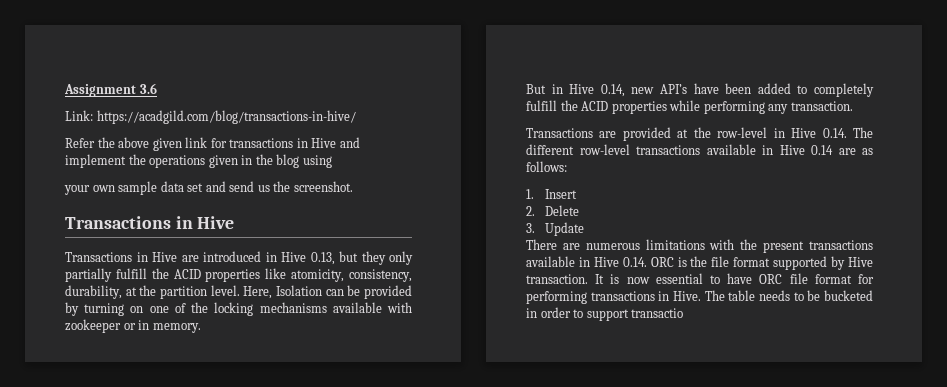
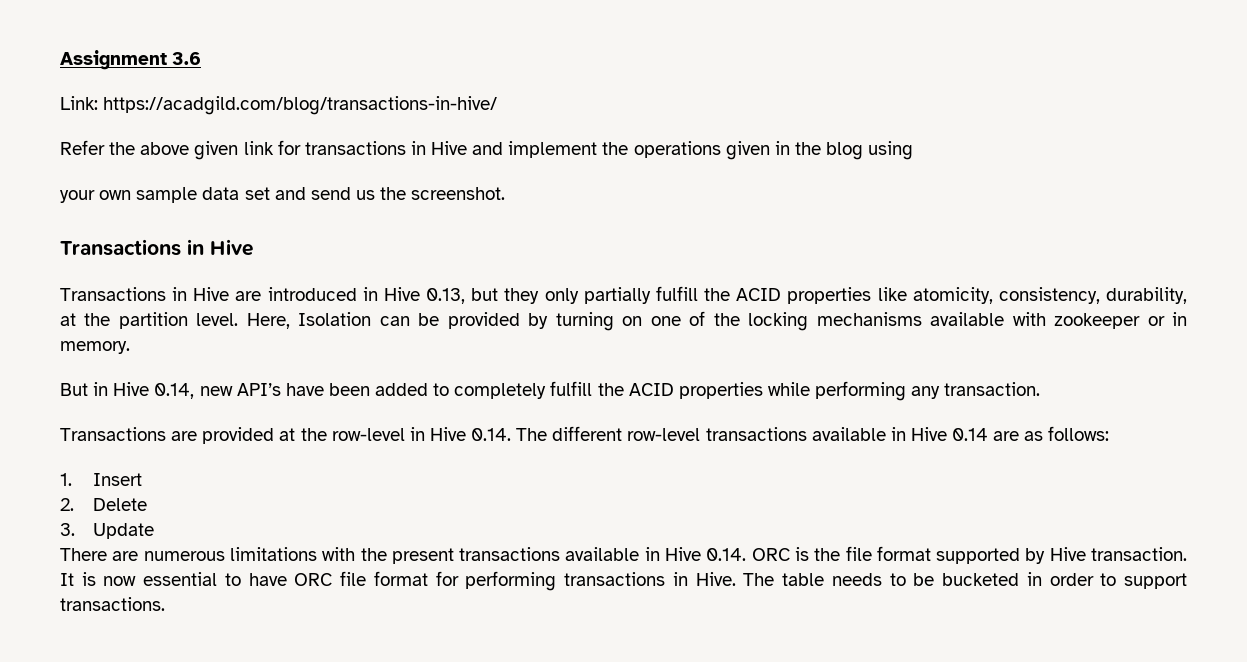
- The table needs to be bucketed in order to support transactio
+ The table needs to be bucketed in order to support transactions.

